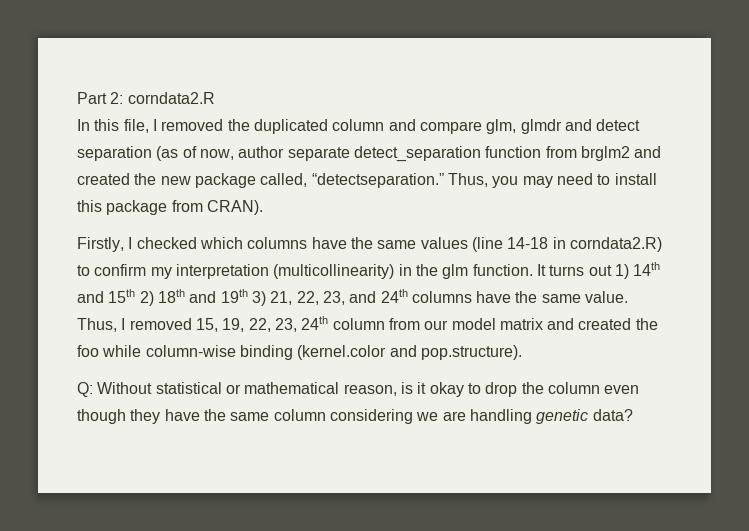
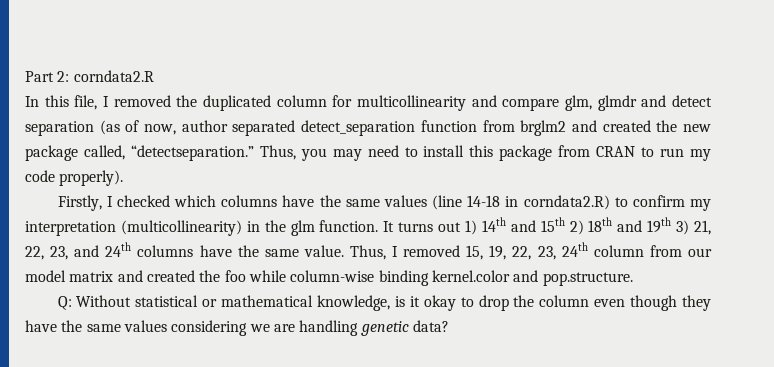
- In this file, I removed the duplicated column and compare glm, glmdr and detect separation (as of now, author separate detect_separation function from brglm2 and created the new package called, “detectseparation.”
+ In this file, I removed the duplicated column for multicollinearity and compare glm, glmdr and detect separation (as of now, author separated detect_separation function from brglm2 and created the new package called, “detectseparation.”
- Thus, you may need to install this package from CRAN).
+ Thus, you may need to install this package from CRAN to run my code properly).
- Thus, I removed 15, 19, 22, 23, 24th column from our model matrix and created the foo while column-wise binding (kernel.color and pop.structure).
+ Thus, I removed 15, 19, 22, 23, 24th column from our model matrix and created the foo while column-wise binding kernel.color and pop.structure.
- Q: Without statistical or mathematical reason, is it okay to drop the column even though they have the same column considering we are handling genetic data?
+ Q: Without statistical or mathematical knowledge, is it okay to drop the column even though they have the same values considering we are handling genetic data?

